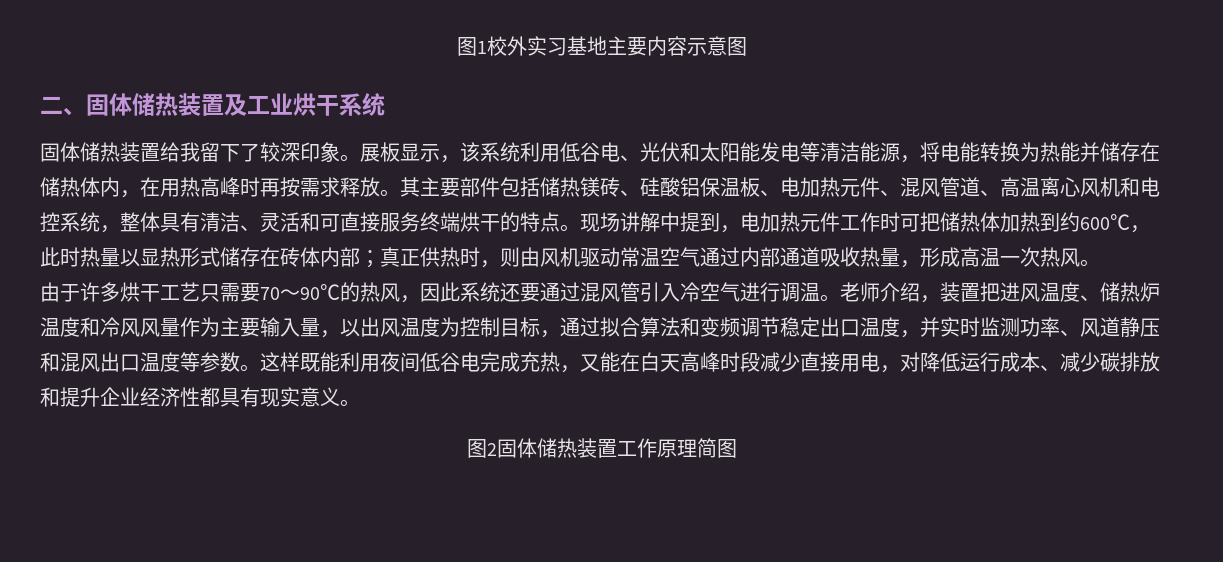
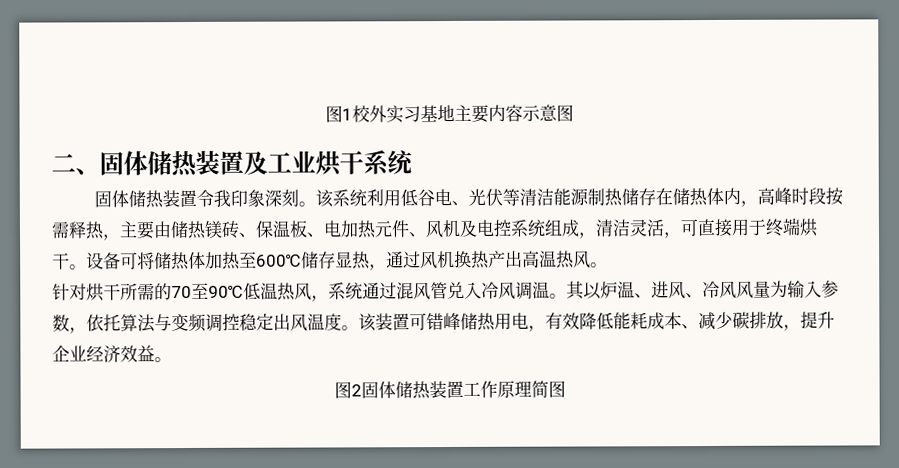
- 固体储热装置给我留下了较深印象。展板显示，该系统利用低谷电、光伏和太阳能发电等清洁能源，将电能转换为热能并储存在储热体内，在用热高峰时再按需求释放。其主要部件包括储热镁砖、硅酸铝保温板、电加热元件、混风管道、高温离心风机和电控系统，整体具有清洁、灵活和可直接服务终端烘干的特点。现场讲解中提到，电加热元件工作时可把储热体加热到约600℃，此时热量以显热形式储存在砖体内部；真正供热时，则由风机驱动常温空气通过内部通道吸收热量，形成高温一次热风。
- 由于许多烘干工艺只需要70～90℃的热风，因此系统还要通过混风管引入冷空气进行调温。老师介绍，装置把进风温度、储热炉温度和冷风风量作为主要输入量，以出风温度为控制目标，通过拟合算法和变频调节稳定出口温度，并实时监测功率、风道静压和混风出口温度等参数。这样既能利用夜间低谷电完成充热，又能在白天高峰时段减少直接用电，对降低运行成本、减少碳排放和提升企业经济性都具有现实意义。
+ 固体储热装置令我印象深刻。该系统利用低谷电、光伏等清洁能源制热储存在储热体内，高峰时段按需释热，主要由储热镁砖、保温板、电加热元件、风机及电控系统组成，清洁灵活，可直接用于终端烘干。设备可将储热体加热至600℃储存显热，通过风机换热产出高温热风。
+ 针对烘干所需的70至90℃低温热风，系统通过混风管兑入冷风调温。其以炉温、进风、冷风风量为输入参数，依托算法与变频调控稳定出风温度。该装置可错峰储热用电，有效降低能耗成本、减少碳排放，提升企业经济效益。

